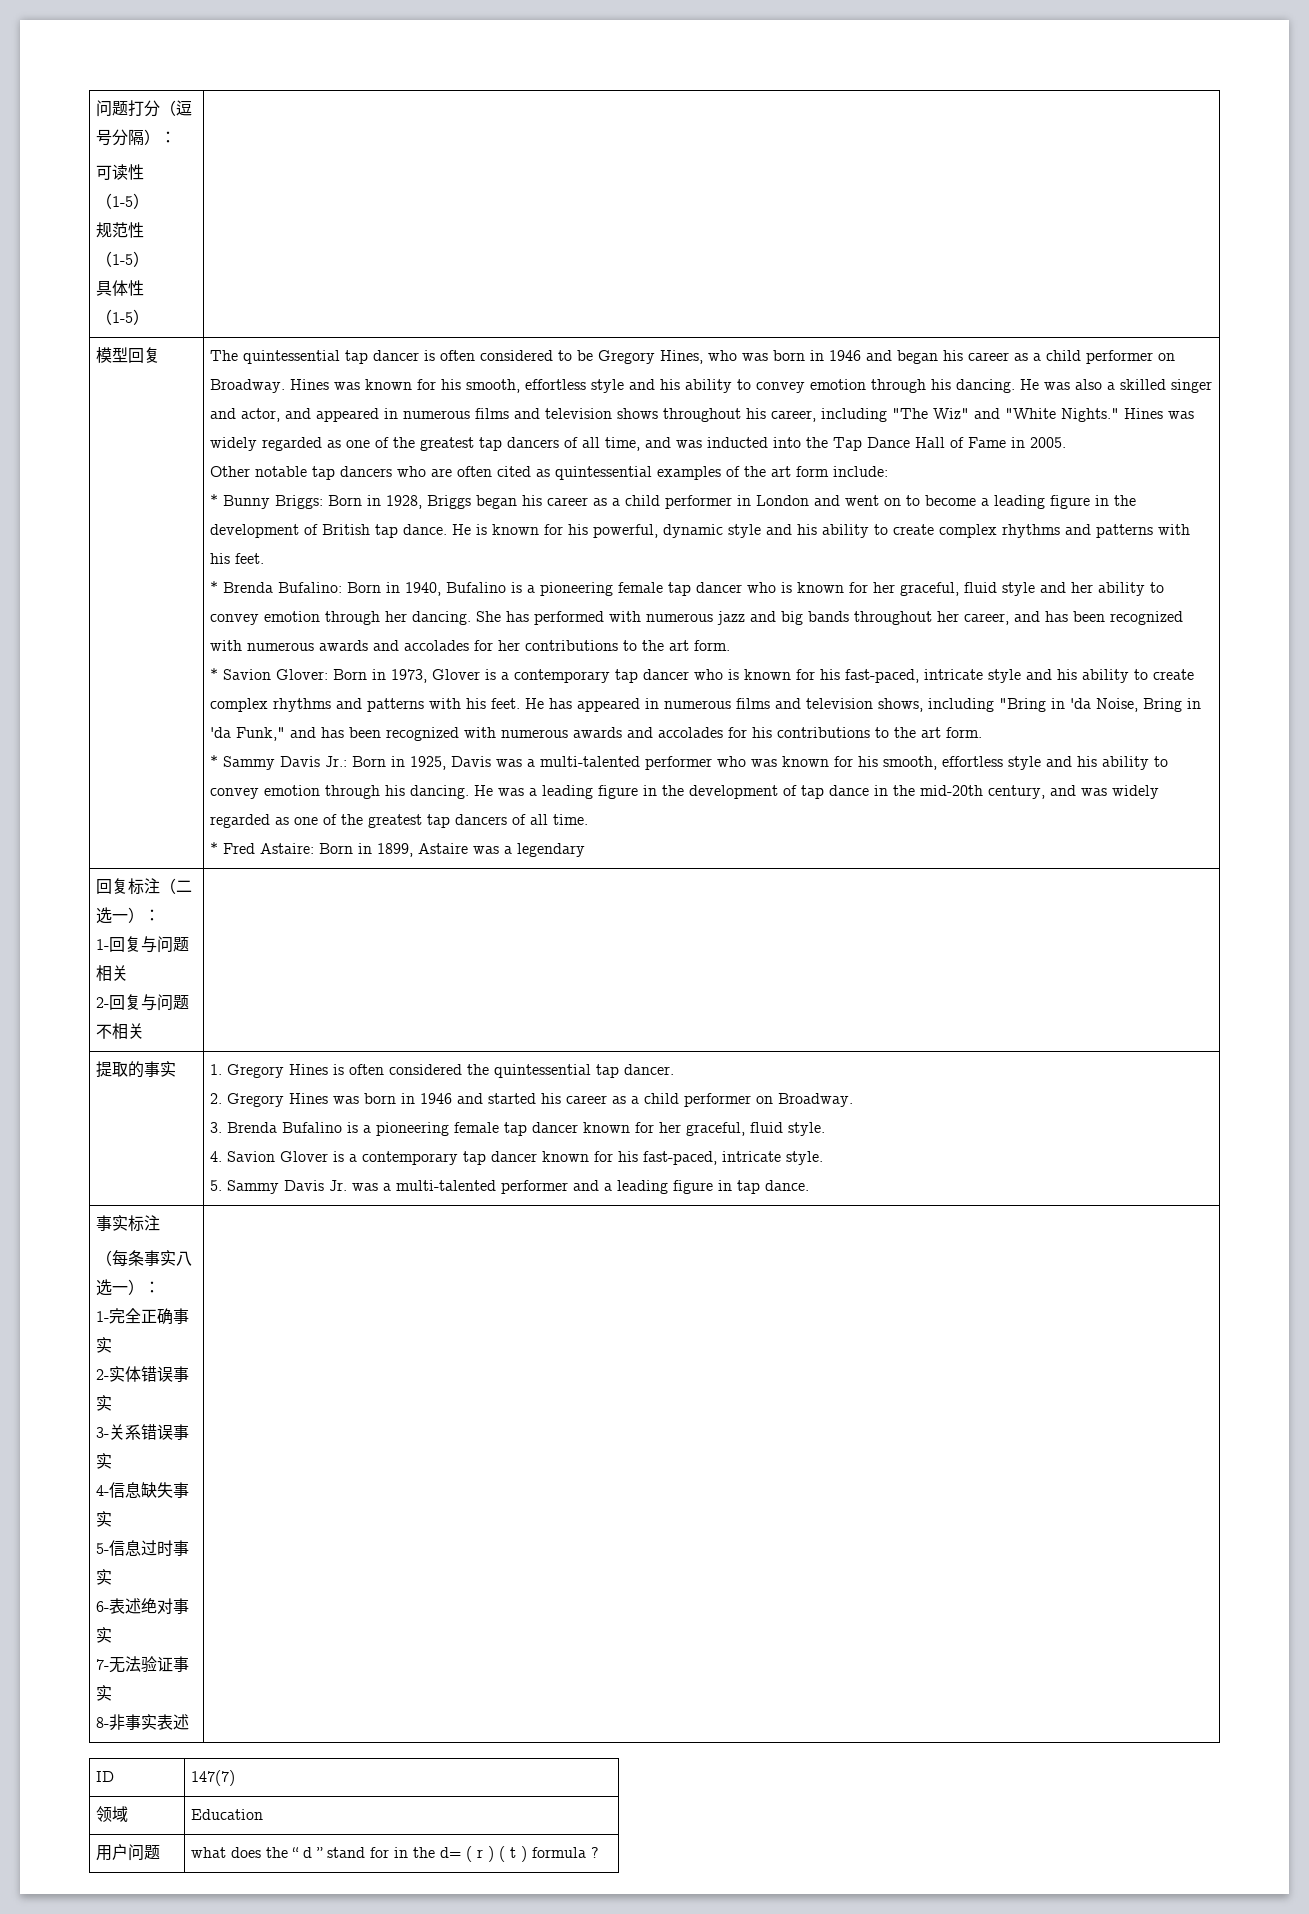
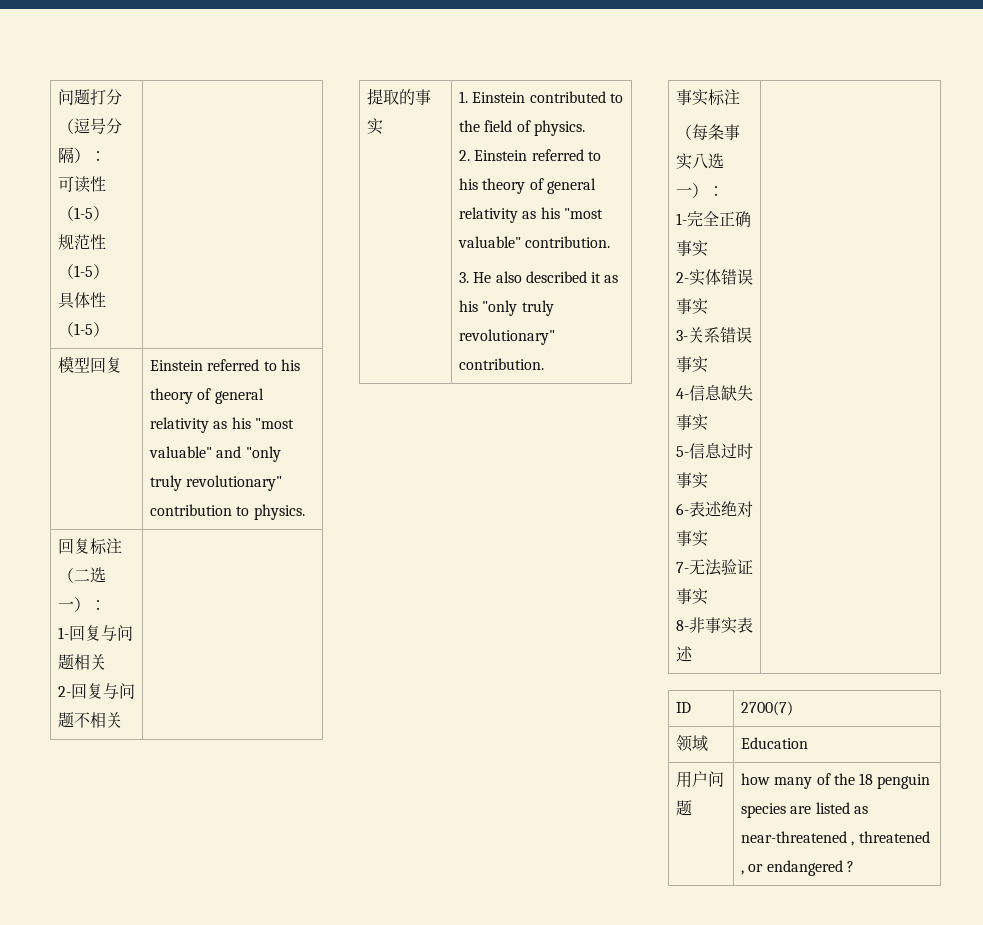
- The quintessential tap dancer is often considered to be Gregory Hines, who was born in 1946 and began his career as a child performer on Broadway. Hines was known for his smooth, effortless style and his ability to convey emotion through his dancing. He was also a skilled singer and actor, and appeared in numerous films and television shows throughout his career, including "The Wiz" and "White Nights." Hines was widely regarded as one of the greatest tap dancers of all time, and was inducted into the Tap Dance Hall of Fame in 2005.
- Other notable tap dancers who are often cited as quintessential examples of the art form include:
- * Bunny Briggs: Born in 1928, Briggs began his career as a child performer in London and went on to become a leading figure in the development of British tap dance. He is known for his powerful, dynamic style and his ability to create complex rhythms and patterns with his feet.
- * Brenda Bufalino: Born in 1940, Bufalino is a pioneering female tap dancer who is known for her graceful, fluid style and her ability to convey emotion through her dancing. She has performed with numerous jazz and big bands throughout her career, and has been recognized with numerous awards and accolades for her contributions to the art form.
- * Savion Glover: Born in 1973, Glover is a contemporary tap dancer who is known for his fast-paced, intricate style and his ability to create complex rhythms and patterns with his feet. He has appeared in numerous films and television shows, including "Bring in 'da Noise, Bring in 'da Funk," and has been recognized with numerous awards and accolades for his contributions to the art form.
- * Sammy Davis Jr.: Born in 1925, Davis was a multi-talented performer who was known for his smooth, effortless style and his ability to convey emotion through his dancing. He was a leading figure in the development of tap dance in the mid-20th century, and was widely regarded as one of the greatest tap dancers of all time.
- * Fred Astaire: Born in 1899, Astaire was a legendary
+ Einstein referred to his theory of general relativity as his "most valuable" and "only truly revolutionary" contribution to physics.
- 1. Gregory Hines is often considered the quintessential tap dancer.
- 2. Gregory Hines was born in 1946 and started his career as a child performer on Broadway.
- 3. Brenda Bufalino is a pioneering female tap dancer known for her graceful, fluid style.
- 4. Savion Glover is a contemporary tap dancer known for his fast-paced, intricate style.
- 5. Sammy Davis Jr. was a multi-talented performer and a leading figure in tap dance.
+ 1. Einstein contributed to the field of physics.
+ 2. Einstein referred to his theory of general relativity as his "most valuable" contribution.
+ 3. He also described it as his "only truly revolutionary" contribution.
- ID | 147(7)
+ ID | 2700(7)
- 用户问题 | what does the “ d ” stand for in the d= ( r ) ( t ) formula ?
+ 用户问题 | how many of the 18 penguin species are listed as near-threatened , threatened , or endangered ?

